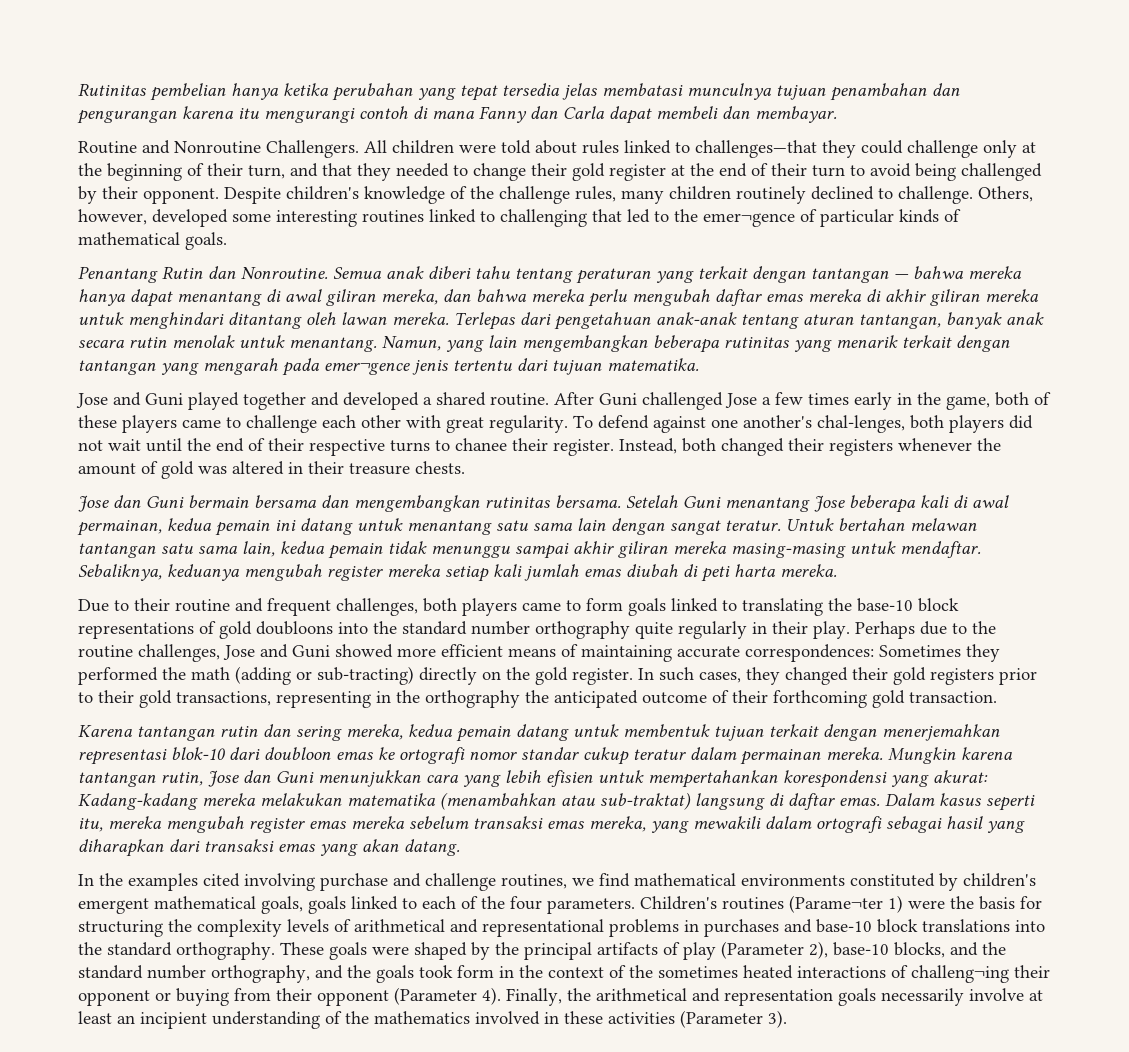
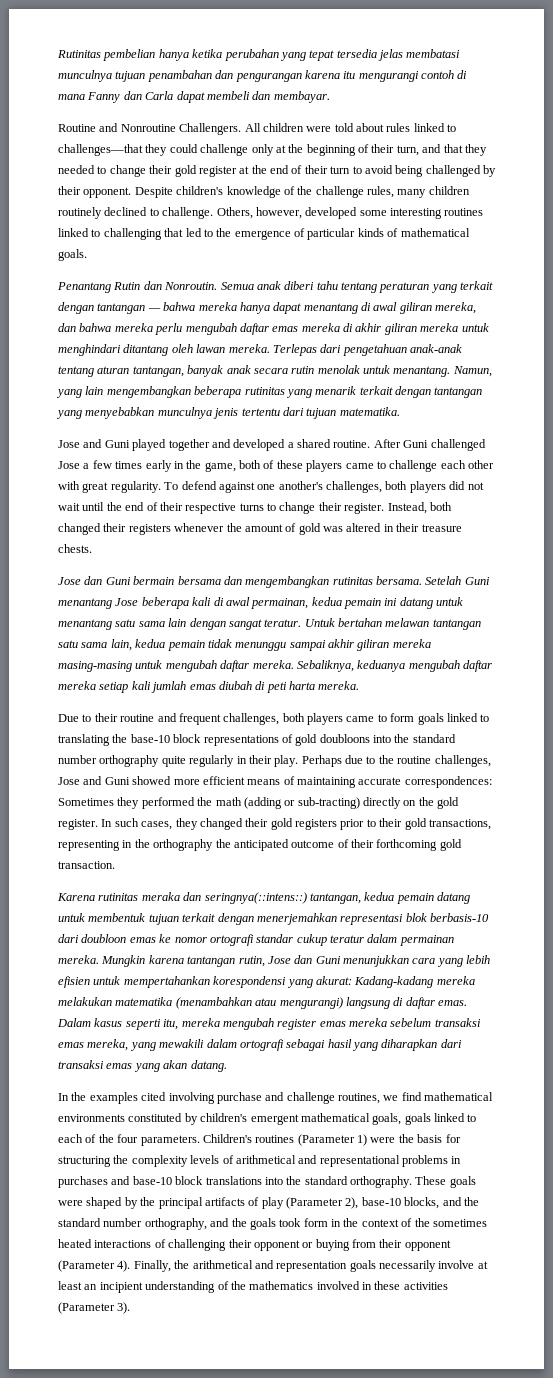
- Others, however, developed some interesting routines linked to challenging that led to the emer¬gence of particular kinds of mathematical goals.
+ Others, however, developed some interesting routines linked to challenging that led to the emergence of particular kinds of mathematical goals.
- Penantang Rutin dan Nonroutine.
+ Penantang Rutin dan Nonroutin.
- Namun, yang lain mengembangkan beberapa rutinitas yang menarik terkait dengan tantangan yang mengarah pada emer¬gence jenis tertentu dari tujuan matematika.
+ Namun, yang lain mengembangkan beberapa rutinitas yang menarik terkait dengan tantangan yang menyebabkan munculnya jenis tertentu dari tujuan matematika.
- To defend against one another's chal-lenges, both players did not wait until the end of their respective turns to chanee their register.
+ To defend against one another's challenges, both players did not wait until the end of their respective turns to change their register.
- Untuk bertahan melawan tantangan satu sama lain, kedua pemain tidak menunggu sampai akhir giliran mereka masing-masing untuk mendaftar.
+ Untuk bertahan melawan tantangan satu sama lain, kedua pemain tidak menunggu sampai akhir giliran mereka masing-masing untuk mengubah daftar mereka.
- Sebaliknya, keduanya mengubah register mereka setiap kali jumlah emas diubah di peti harta mereka.
+ Sebaliknya, keduanya mengubah daftar mereka setiap kali jumlah emas diubah di peti harta mereka.
- Karena tantangan rutin dan sering mereka, kedua pemain datang untuk membentuk tujuan terkait dengan menerjemahkan representasi blok-10 dari doubloon emas ke ortografi nomor standar cukup teratur dalam permainan mereka.
+ Karena rutinitas meraka dan seringnya(::intens::) tantangan, kedua pemain datang untuk membentuk tujuan terkait dengan menerjemahkan representasi blok berbasis-10 dari doubloon emas ke nomor ortografi standar cukup teratur dalam permainan mereka.
- Mungkin karena tantangan rutin, Jose dan Guni menunjukkan cara yang lebih efisien untuk mempertahankan korespondensi yang akurat: Kadang-kadang mereka melakukan matematika (menambahkan atau sub-traktat) langsung di daftar emas.
+ Mungkin karena tantangan rutin, Jose dan Guni menunjukkan cara yang lebih efisien untuk mempertahankan korespondensi yang akurat: Kadang-kadang mereka melakukan matematika (menambahkan atau mengurangi) langsung di daftar emas.
- Children's routines (Parame¬ter 1) were the basis for structuring the complexity levels of arithmetical and representational problems in purchases and base-10 block translations into the standard orthography.
+ Children's routines (Parameter 1) were the basis for structuring the complexity levels of arithmetical and representational problems in purchases and base-10 block translations into the standard orthography.
- These goals were shaped by the principal artifacts of play (Parameter 2), base-10 blocks, and the standard number orthography, and the goals took form in the context of the sometimes heated interactions of challeng¬ing their opponent or buying from their opponent (Parameter 4).
+ These goals were shaped by the principal artifacts of play (Parameter 2), base-10 blocks, and the standard number orthography, and the goals took form in the context of the sometimes heated interactions of challenging their opponent or buying from their opponent (Parameter 4).

